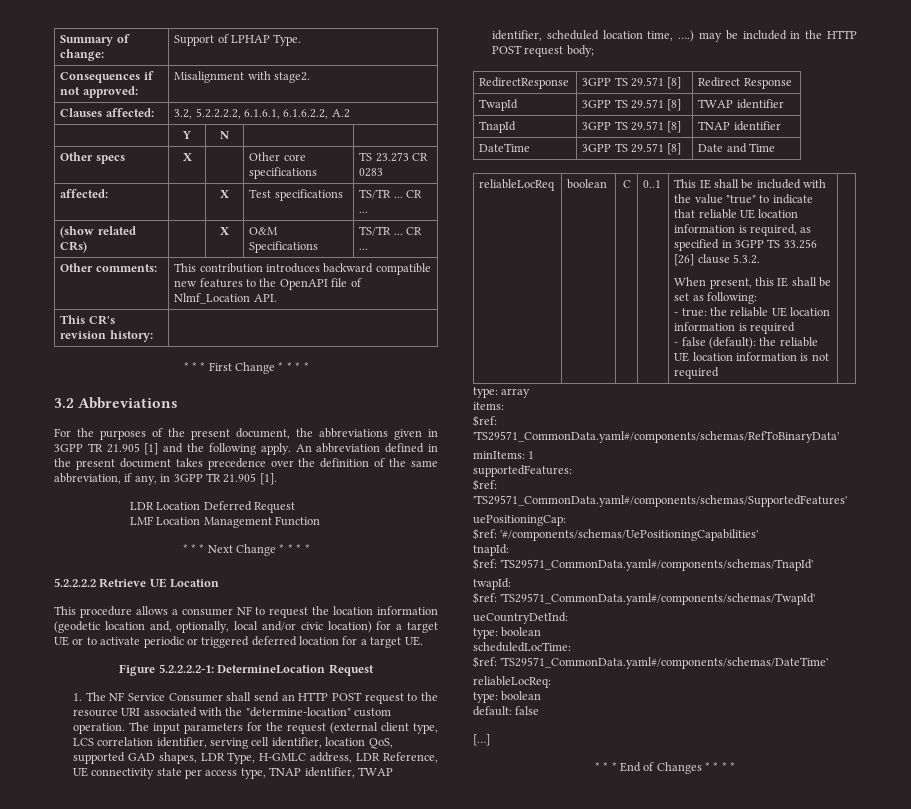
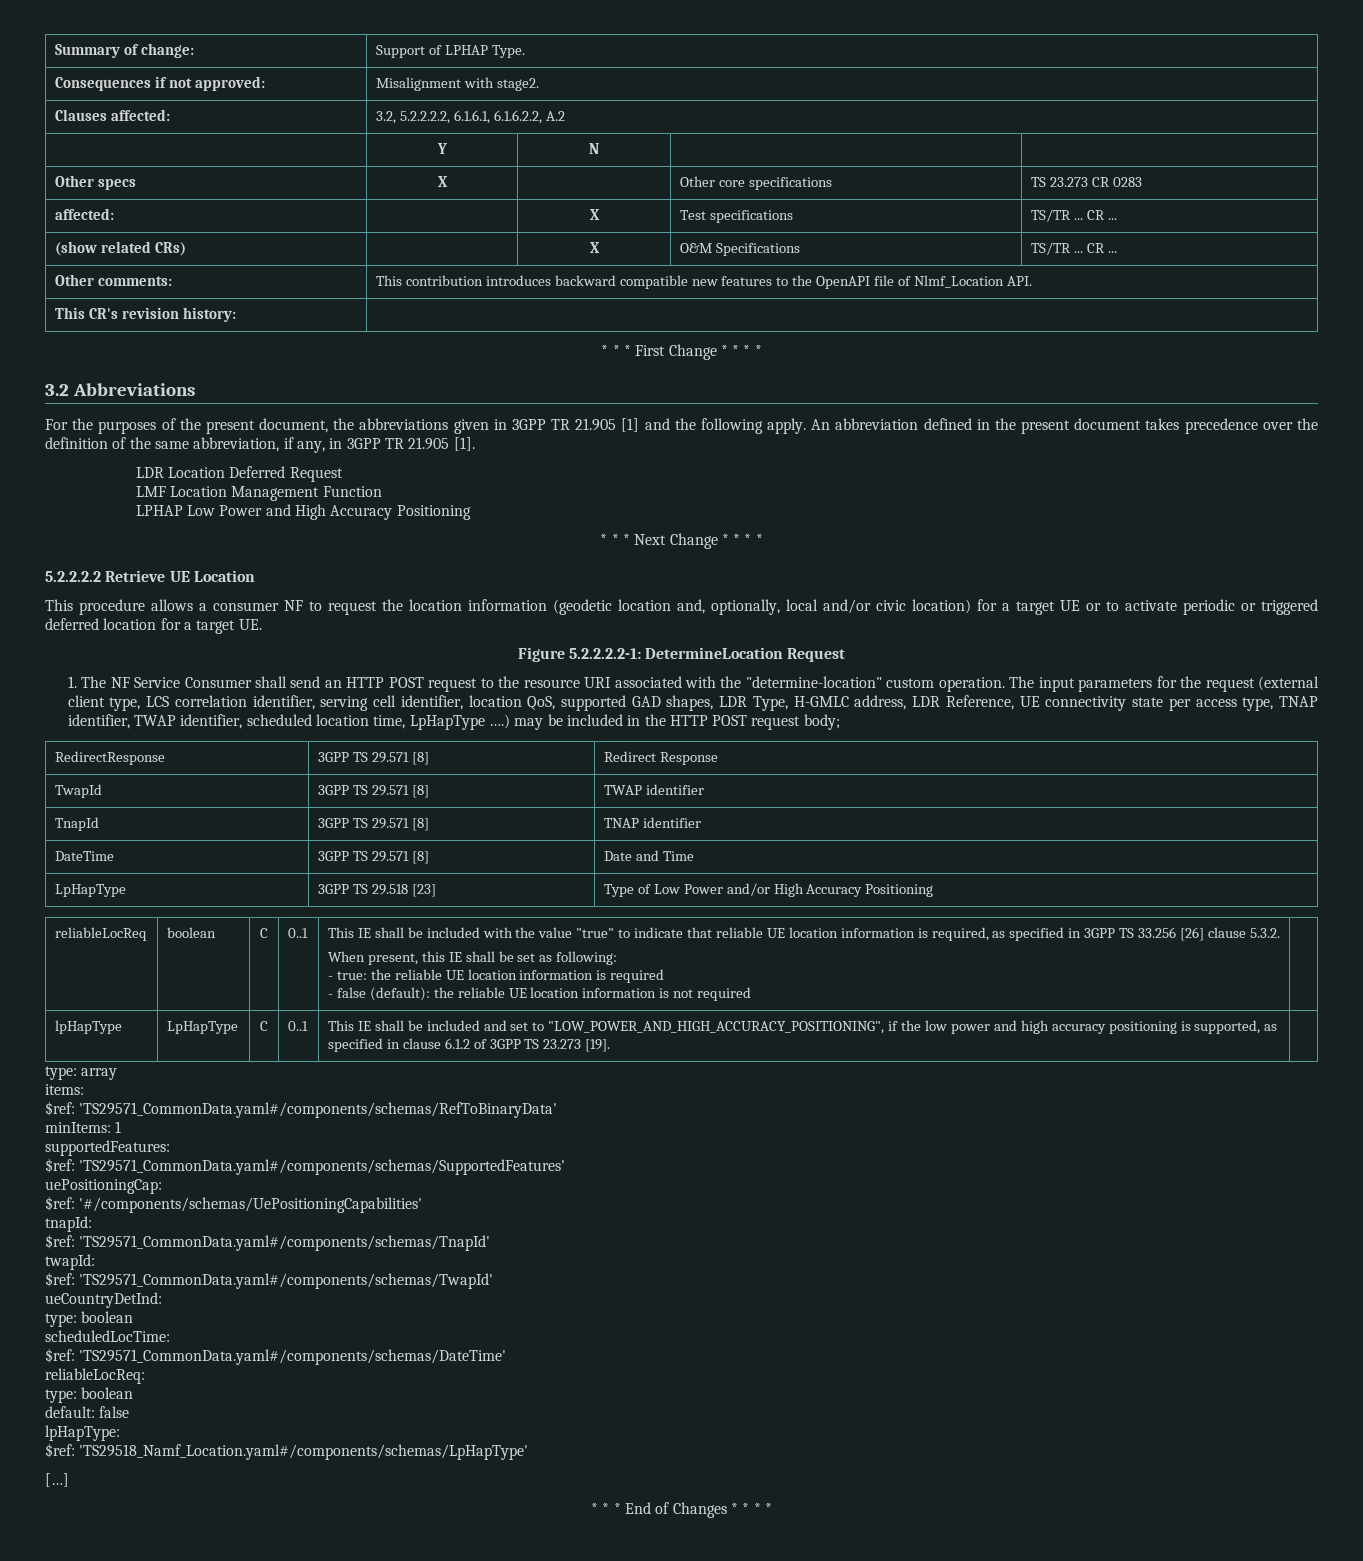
+ LPHAP Low Power and High Accuracy Positioning
- The input parameters for the request (external client type, LCS correlation identifier, serving cell identifier, location QoS, supported GAD shapes, LDR Type, H-GMLC address, LDR Reference, UE connectivity state per access type, TNAP identifier, TWAP identifier, scheduled location time, ….) may be included in the HTTP POST request body;
+ The input parameters for the request (external client type, LCS correlation identifier, serving cell identifier, location QoS, supported GAD shapes, LDR Type, H-GMLC address, LDR Reference, UE connectivity state per access type, TNAP identifier, TWAP identifier, scheduled location time, LpHapType ….) may be included in the HTTP POST request body;
+ LpHapType | 3GPP TS 29.518 [23] | Type of Low Power and/or High Accuracy Positioning
+ lpHapType | LpHapType | C | 0..1 | This IE shall be included and set to "LOW_POWER_AND_HIGH_ACCURACY_POSITIONING", if the low power and high accuracy positioning is supported, as specified in clause 6.1.2 of 3GPP TS 23.273 [19]. |
+ lpHapType:
+ $ref: 'TS29518_Namf_Location.yaml#/components/schemas/LpHapType'

